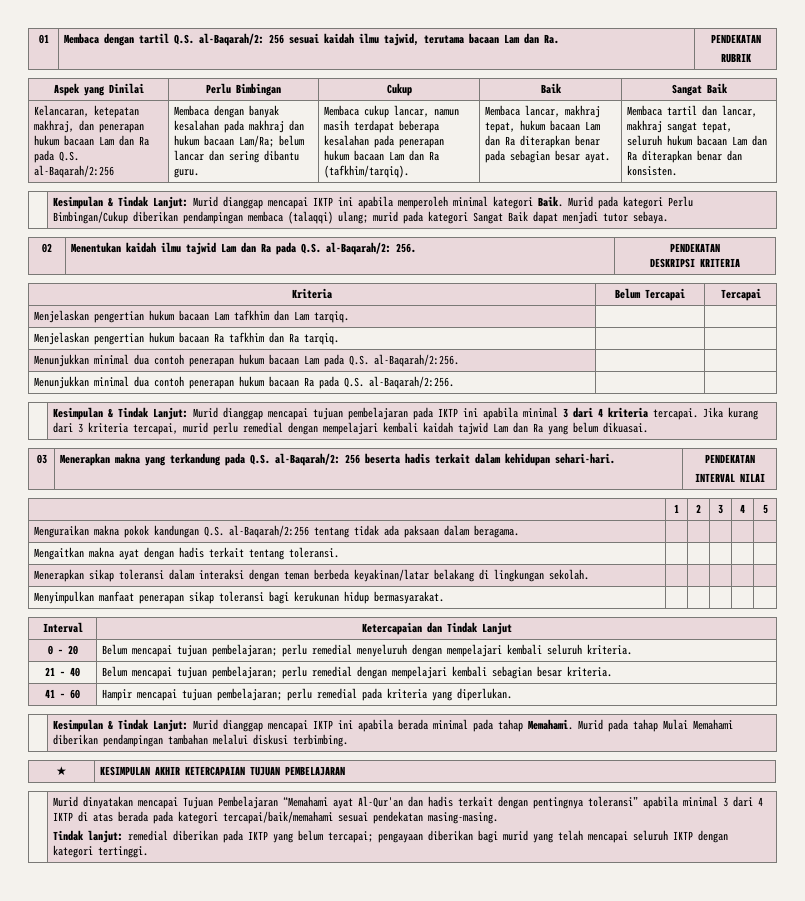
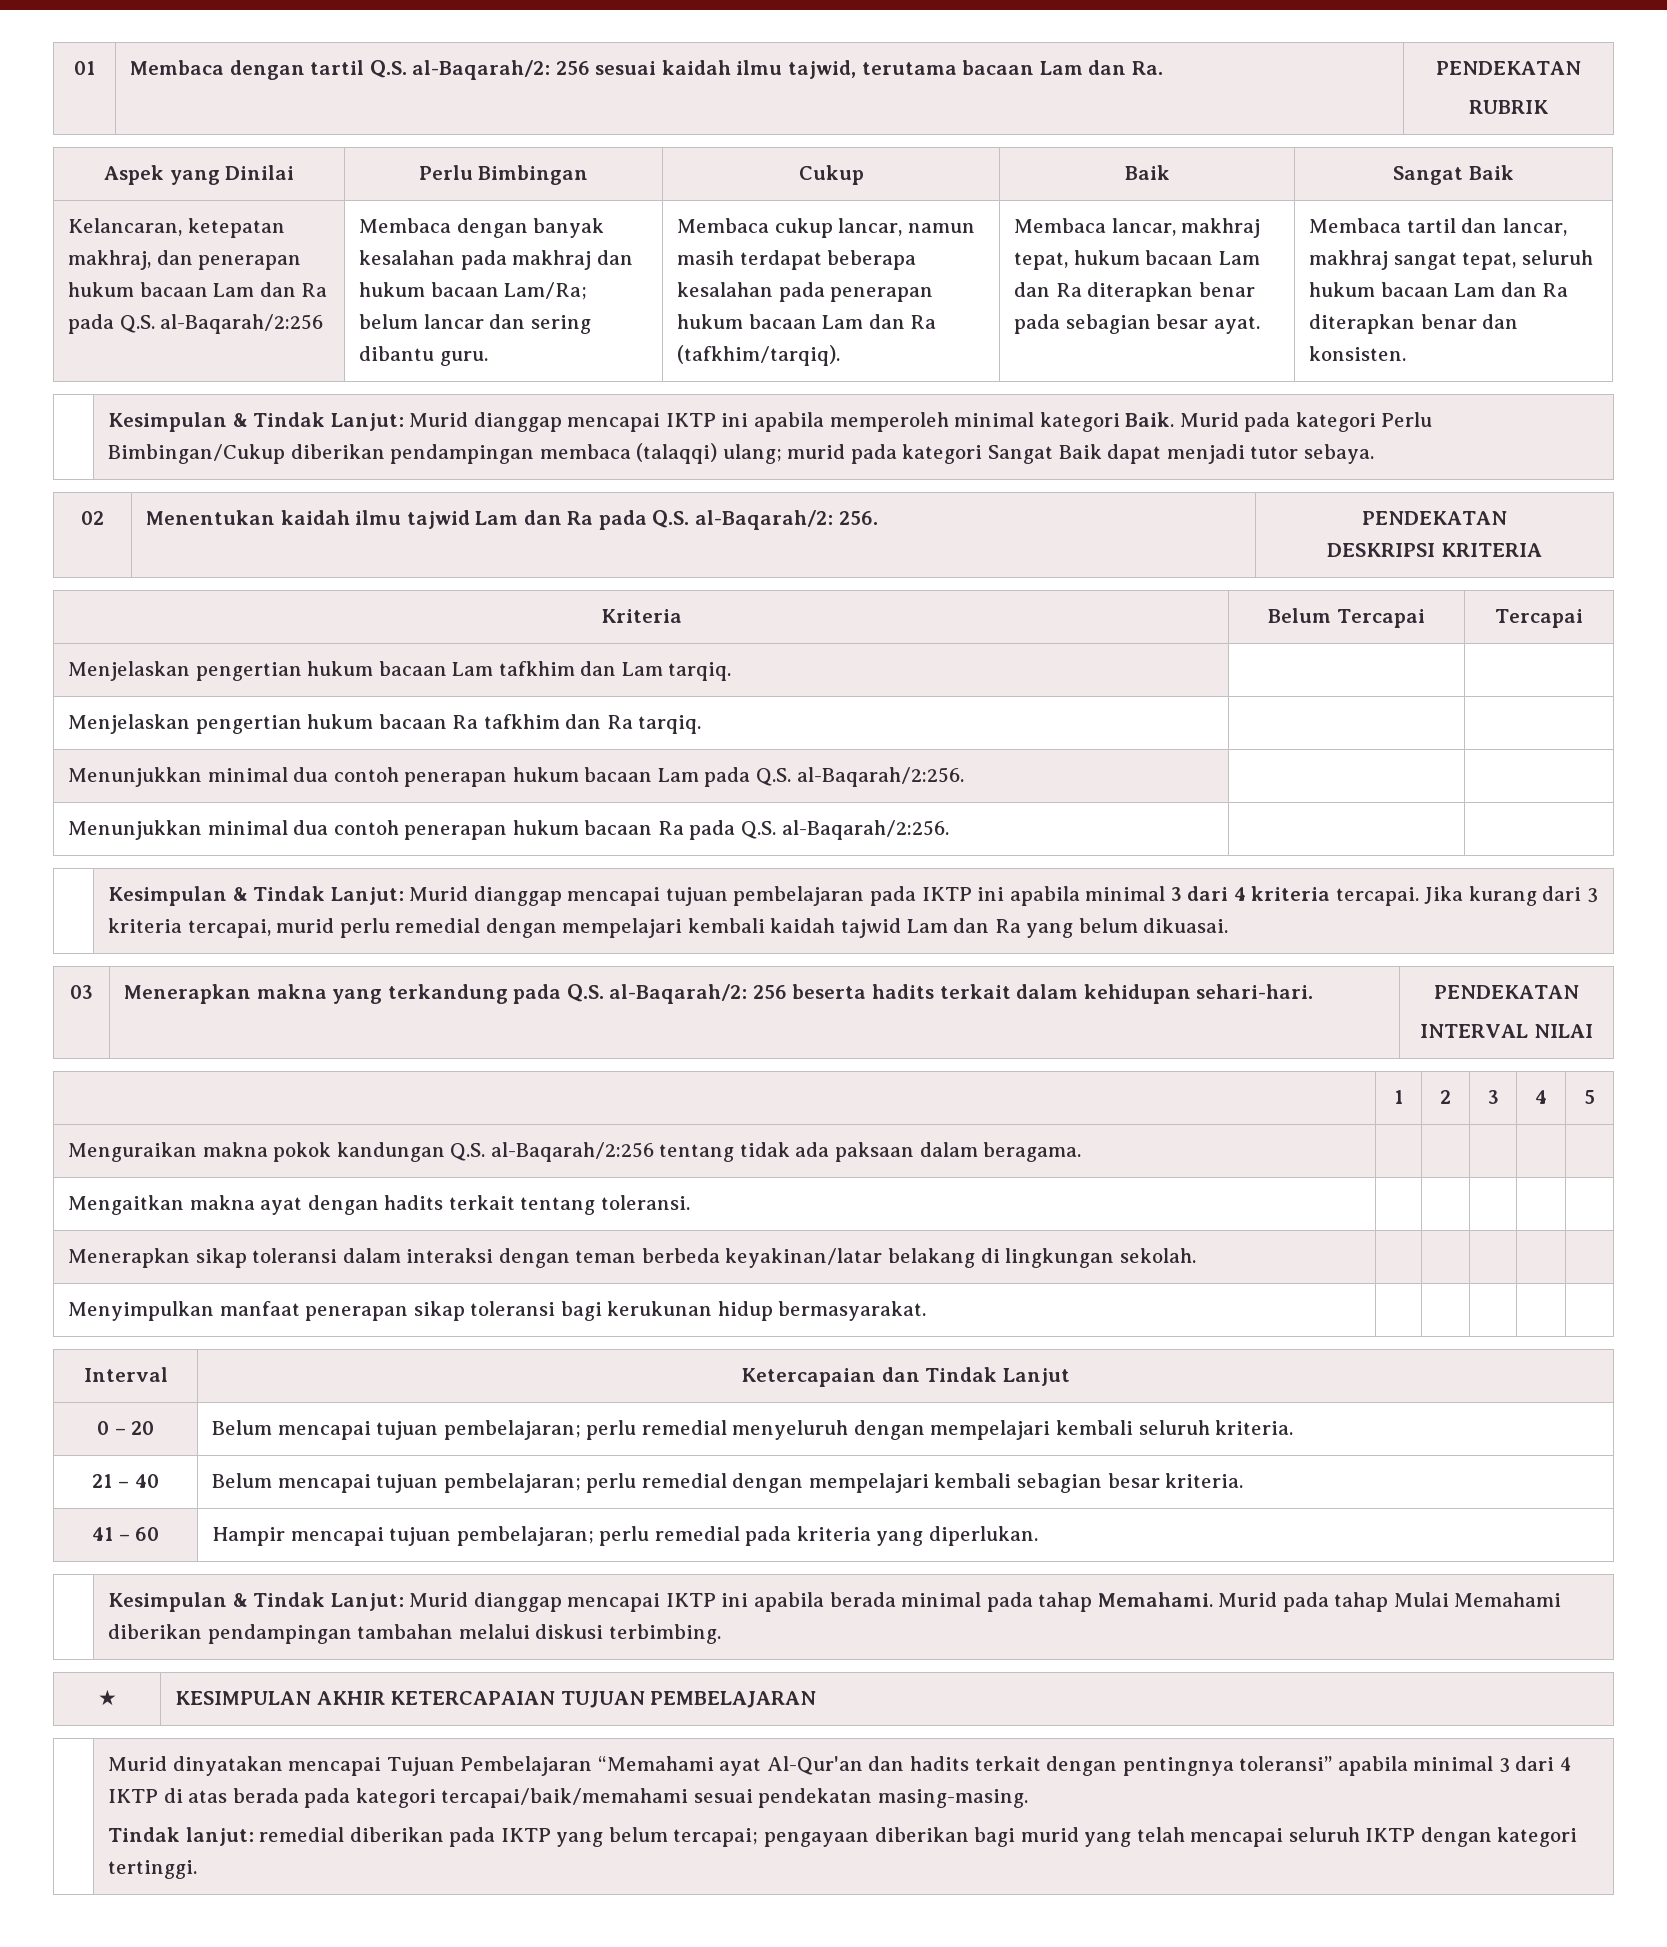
- 03 | Menerapkan makna yang terkandung pada Q.S. al-Baqarah/2: 256 beserta hadis terkait dalam kehidupan sehari-hari. | PENDEKATAN
+ 03 | Menerapkan makna yang terkandung pada Q.S. al-Baqarah/2: 256 beserta hadits terkait dalam kehidupan sehari-hari. | PENDEKATAN
- Mengaitkan makna ayat dengan hadis terkait tentang toleransi. | | | | |
+ Mengaitkan makna ayat dengan hadits terkait tentang toleransi. | | | | |
- Murid dinyatakan mencapai Tujuan Pembelajaran “Memahami ayat Al-Qur'an dan hadis terkait dengan pentingnya toleransi” apabila minimal 3 dari 4 IKTP di atas berada pada kategori tercapai/baik/memahami sesuai pendekatan masing-masing.
+ Murid dinyatakan mencapai Tujuan Pembelajaran “Memahami ayat Al-Qur'an dan hadits terkait dengan pentingnya toleransi” apabila minimal 3 dari 4 IKTP di atas berada pada kategori tercapai/baik/memahami sesuai pendekatan masing-masing.

